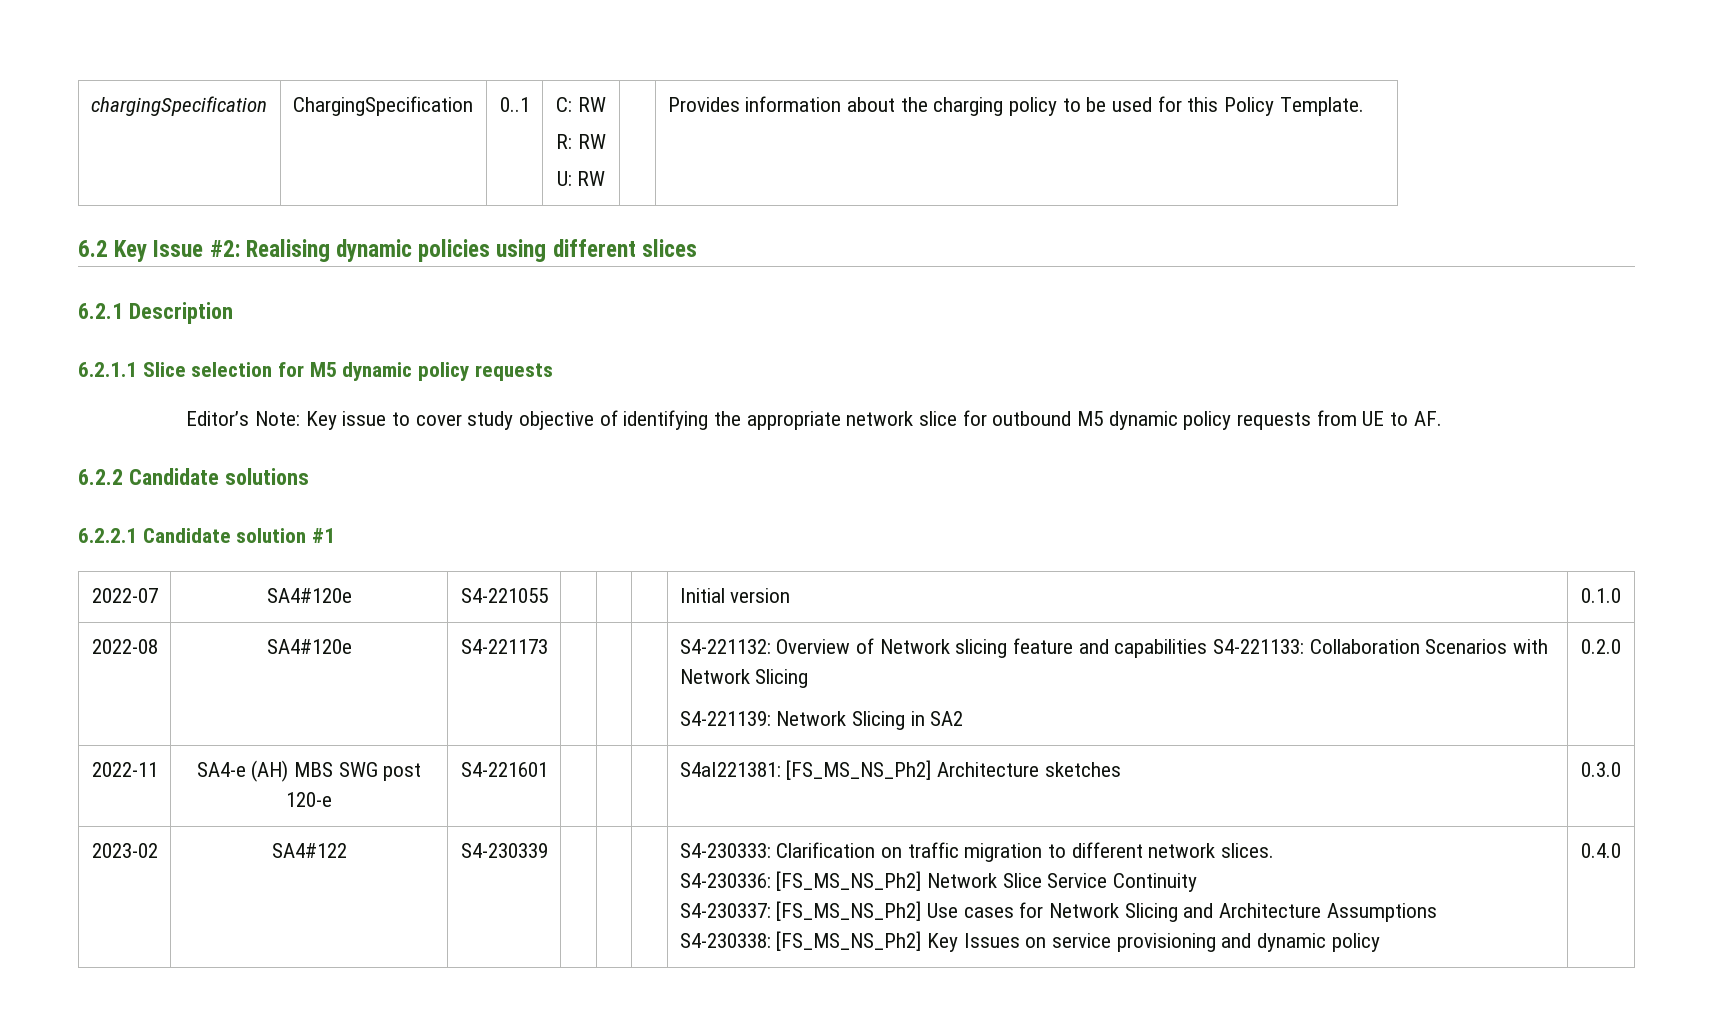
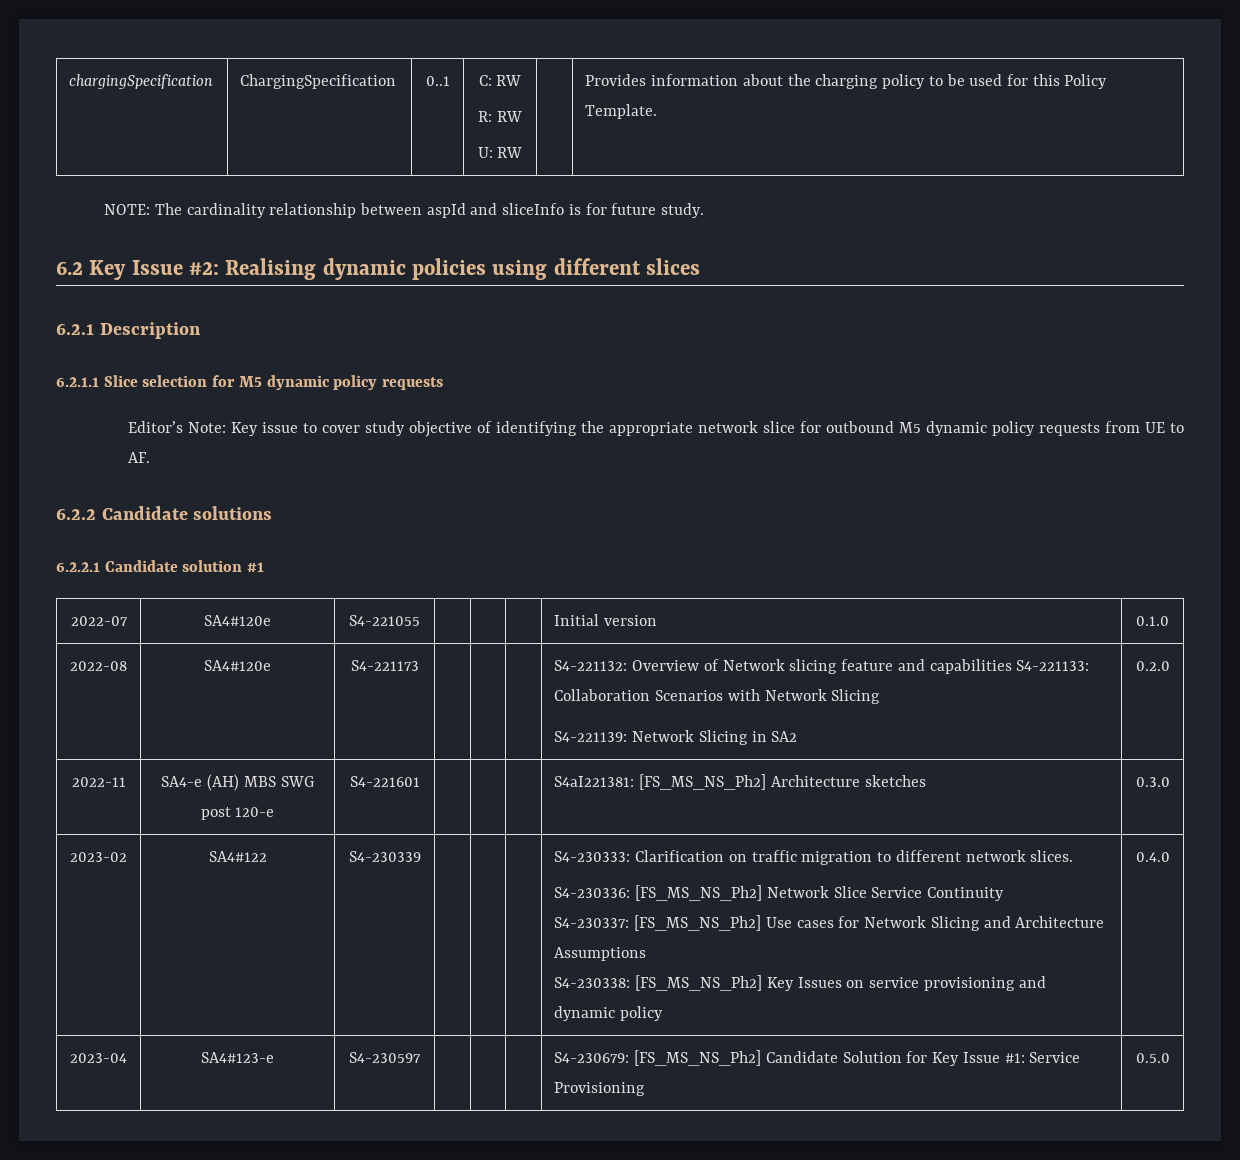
+ NOTE: The cardinality relationship between aspId and sliceInfo is for future study.
+ 2023-04 | SA4#123-e | S4-230597 | | | | S4-230679: [FS_MS_NS_Ph2] Candidate Solution for Key Issue #1: Service Provisioning | 0.5.0

